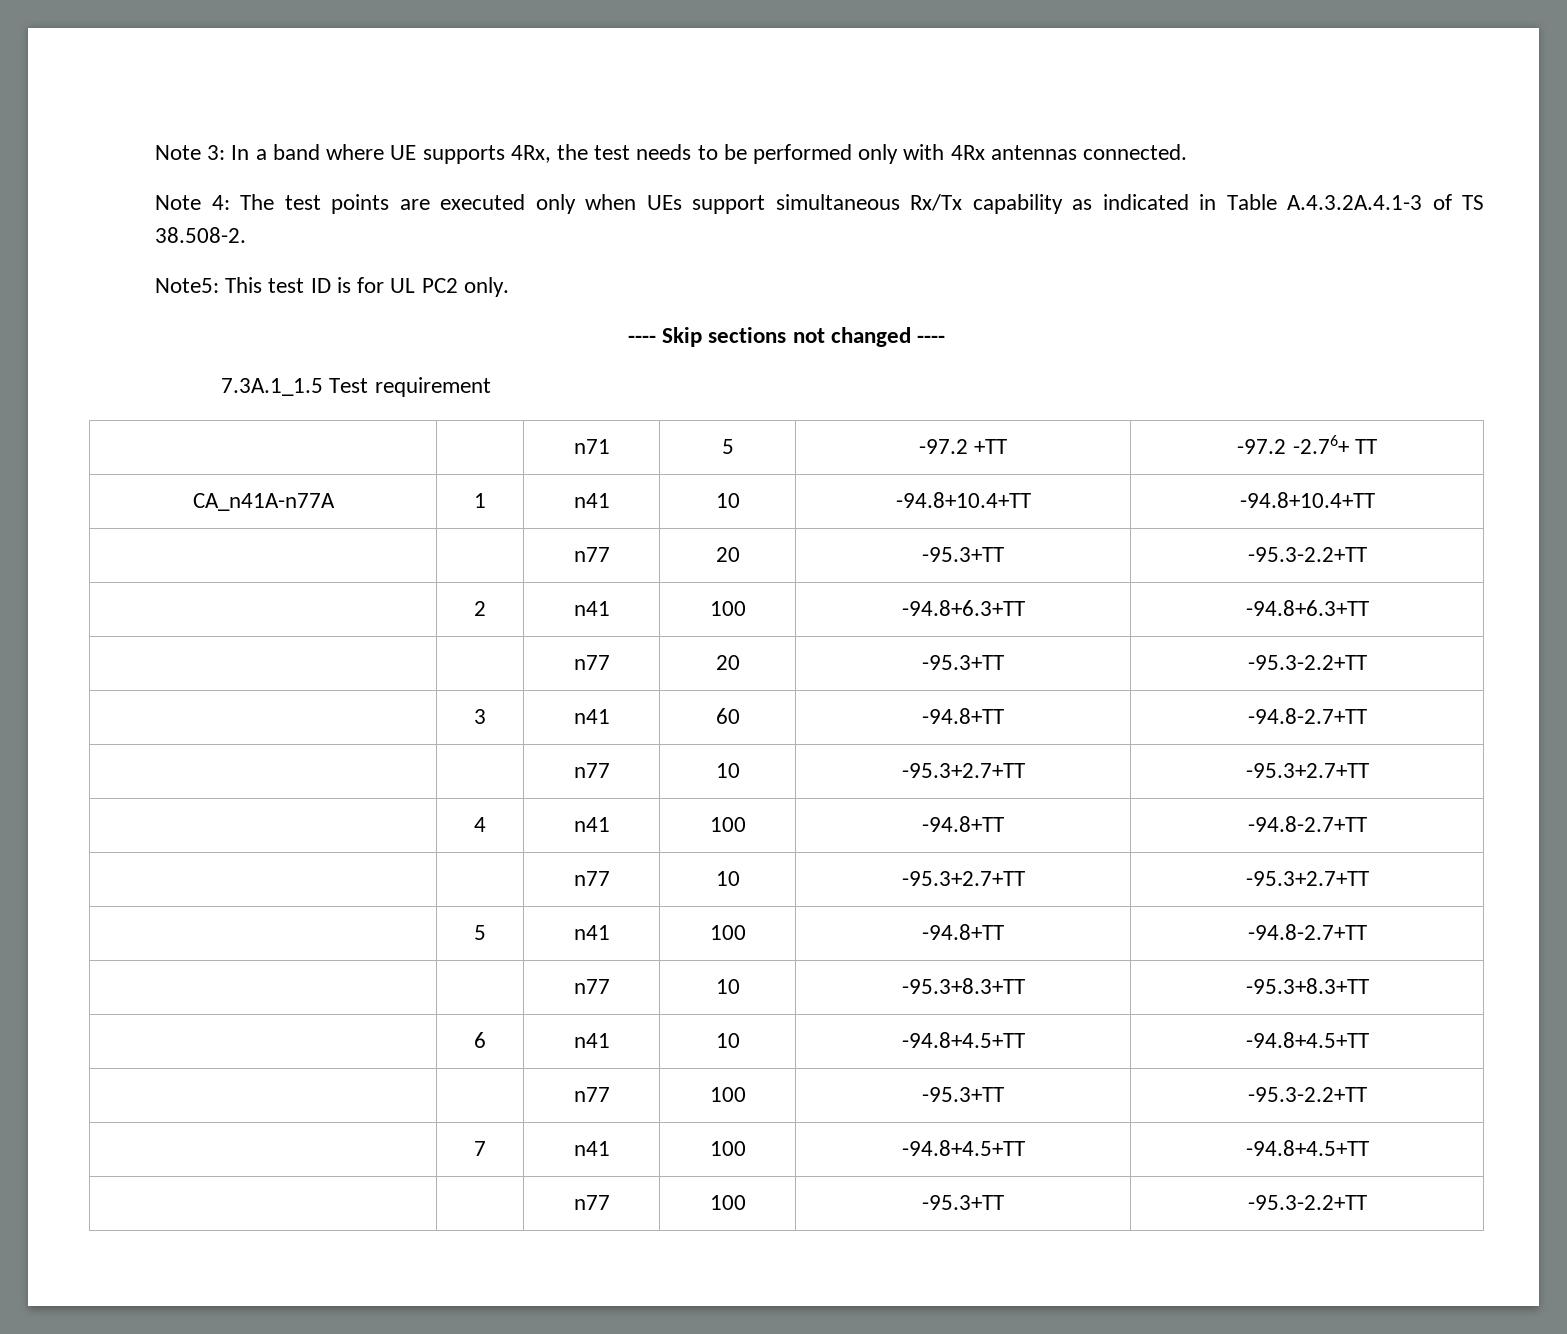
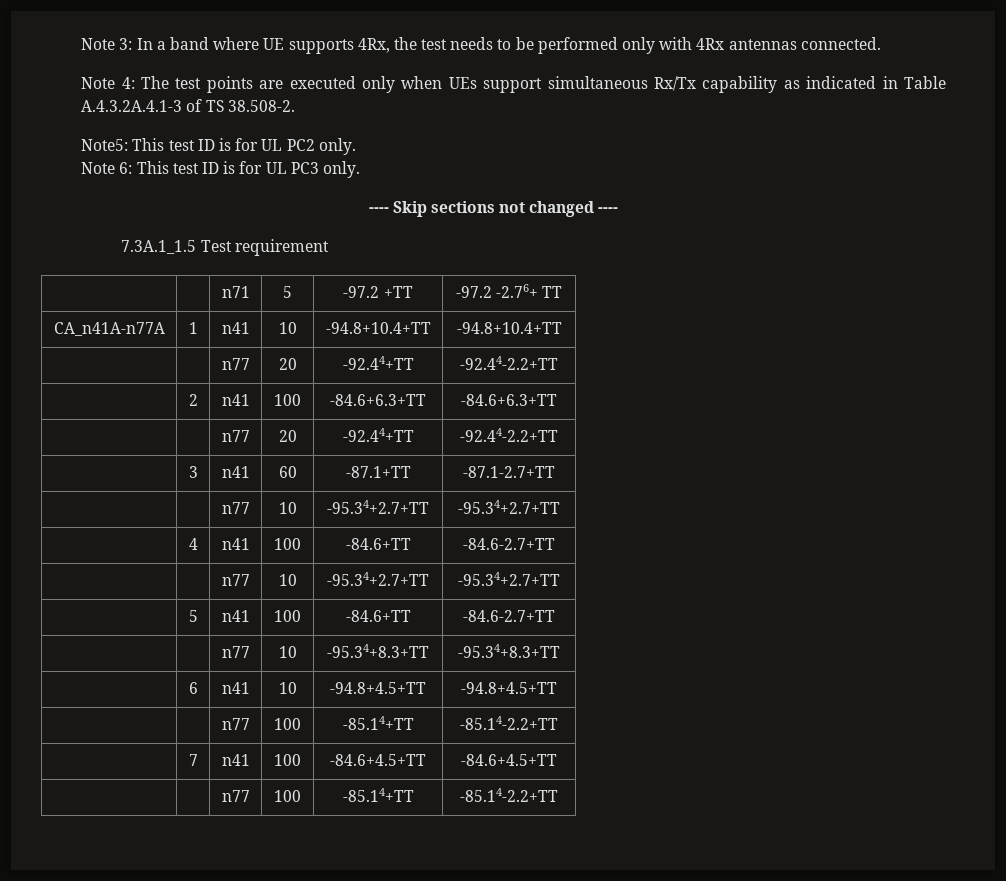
+ Note 6: This test ID is for UL PC3 only.
  CA_n41A-n77A | 1 | n41 | 10 | -94.8+10.4+TT | -94.8+10.4+TT
- | | n77 | 20 | -95.3+TT | -95.3-2.2+TT
+ | | n77 | 20 | -92.44+TT | -92.44-2.2+TT
- | 2 | n41 | 100 | -94.8+6.3+TT | -94.8+6.3+TT
- | | n77 | 20 | -95.3+TT | -95.3-2.2+TT
+ | 2 | n41 | 100 | -84.6+6.3+TT | -84.6+6.3+TT
+ | | n77 | 20 | -92.44+TT | -92.44-2.2+TT
- | 3 | n41 | 60 | -94.8+TT | -94.8-2.7+TT
- | | n77 | 10 | -95.3+2.7+TT | -95.3+2.7+TT
+ | 3 | n41 | 60 | -87.1+TT | -87.1-2.7+TT
+ | | n77 | 10 | -95.34+2.7+TT | -95.34+2.7+TT
- | 4 | n41 | 100 | -94.8+TT | -94.8-2.7+TT
- | | n77 | 10 | -95.3+2.7+TT | -95.3+2.7+TT
+ | 4 | n41 | 100 | -84.6+TT | -84.6-2.7+TT
+ | | n77 | 10 | -95.34+2.7+TT | -95.34+2.7+TT
- | 5 | n41 | 100 | -94.8+TT | -94.8-2.7+TT
- | | n77 | 10 | -95.3+8.3+TT | -95.3+8.3+TT
+ | 5 | n41 | 100 | -84.6+TT | -84.6-2.7+TT
+ | | n77 | 10 | -95.34+8.3+TT | -95.34+8.3+TT
  | 6 | n41 | 10 | -94.8+4.5+TT | -94.8+4.5+TT
- | | n77 | 100 | -95.3+TT | -95.3-2.2+TT
+ | | n77 | 100 | -85.14+TT | -85.14-2.2+TT
- | 7 | n41 | 100 | -94.8+4.5+TT | -94.8+4.5+TT
- | | n77 | 100 | -95.3+TT | -95.3-2.2+TT
+ | 7 | n41 | 100 | -84.6+4.5+TT | -84.6+4.5+TT
+ | | n77 | 100 | -85.14+TT | -85.14-2.2+TT

